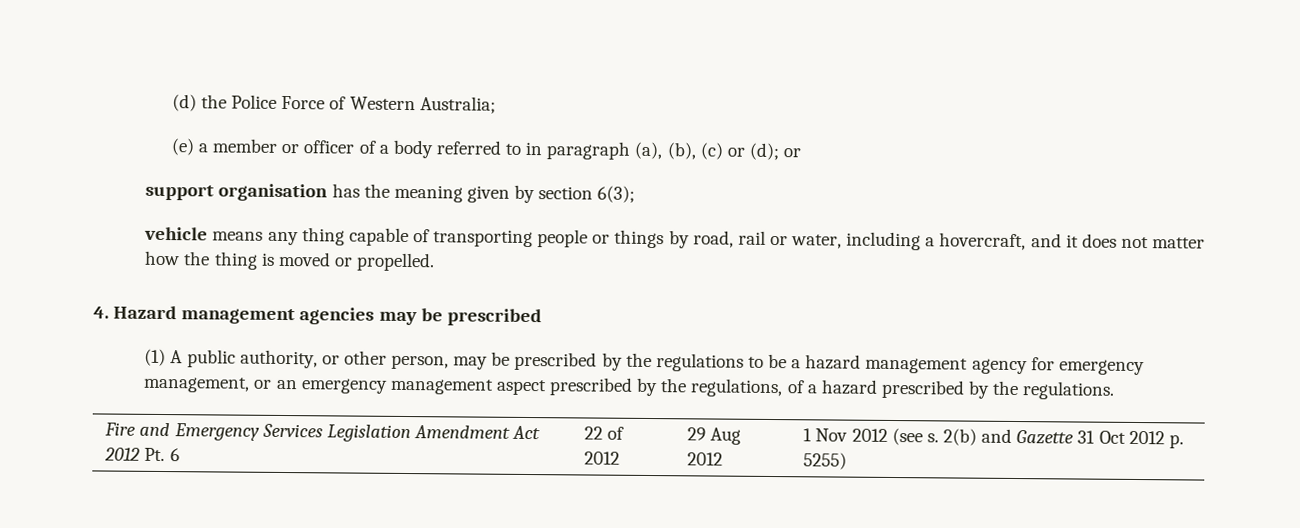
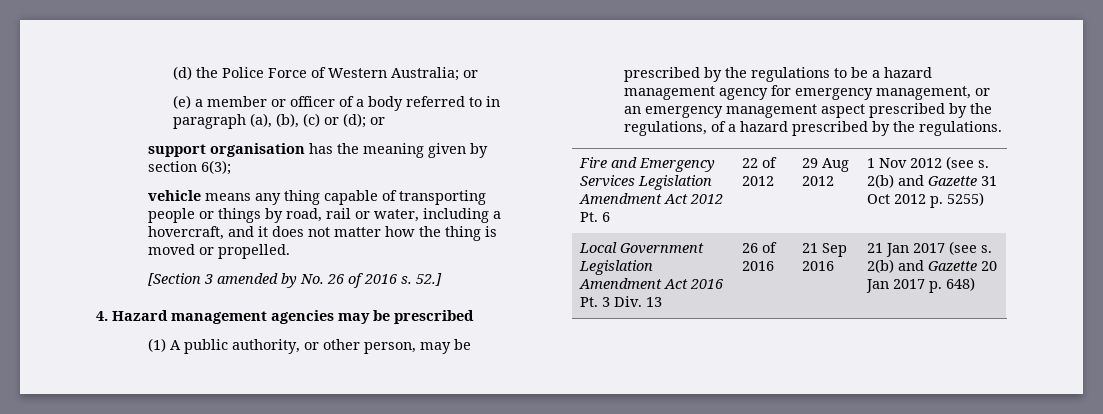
- (d) the Police Force of Western Australia;
+ (d) the Police Force of Western Australia; or
+ [Section 3 amended by No. 26 of 2016 s. 52.]
+ Local Government Legislation Amendment Act 2016 Pt. 3 Div. 13 | 26 of 2016 | 21 Sep 2016 | 21 Jan 2017 (see s. 2(b) and Gazette 20 Jan 2017 p. 648)

